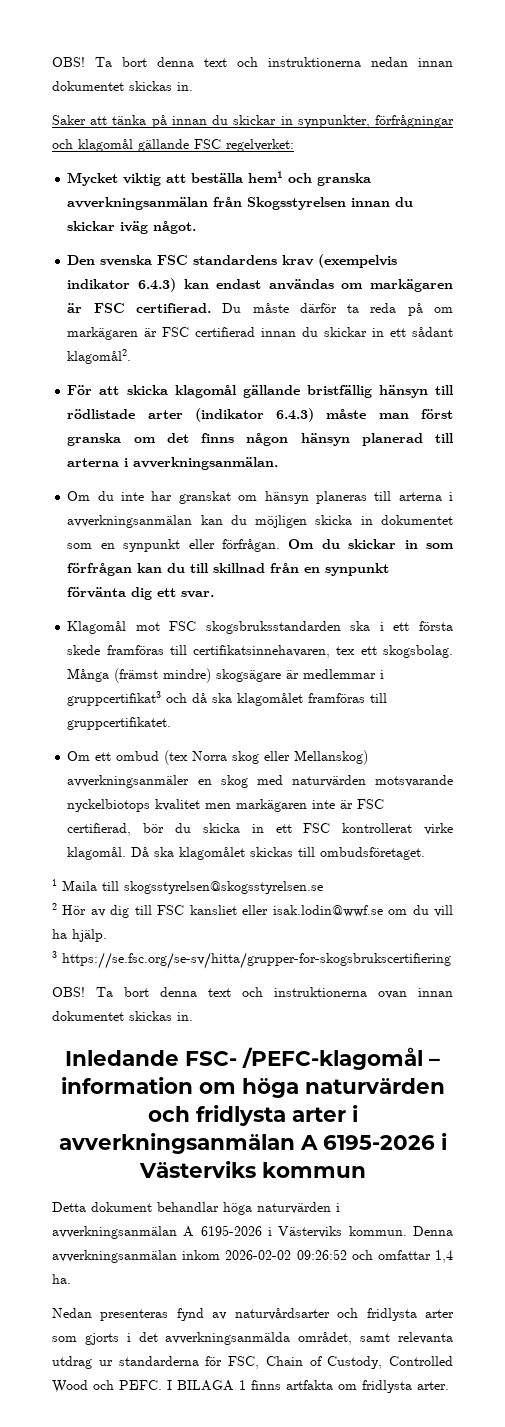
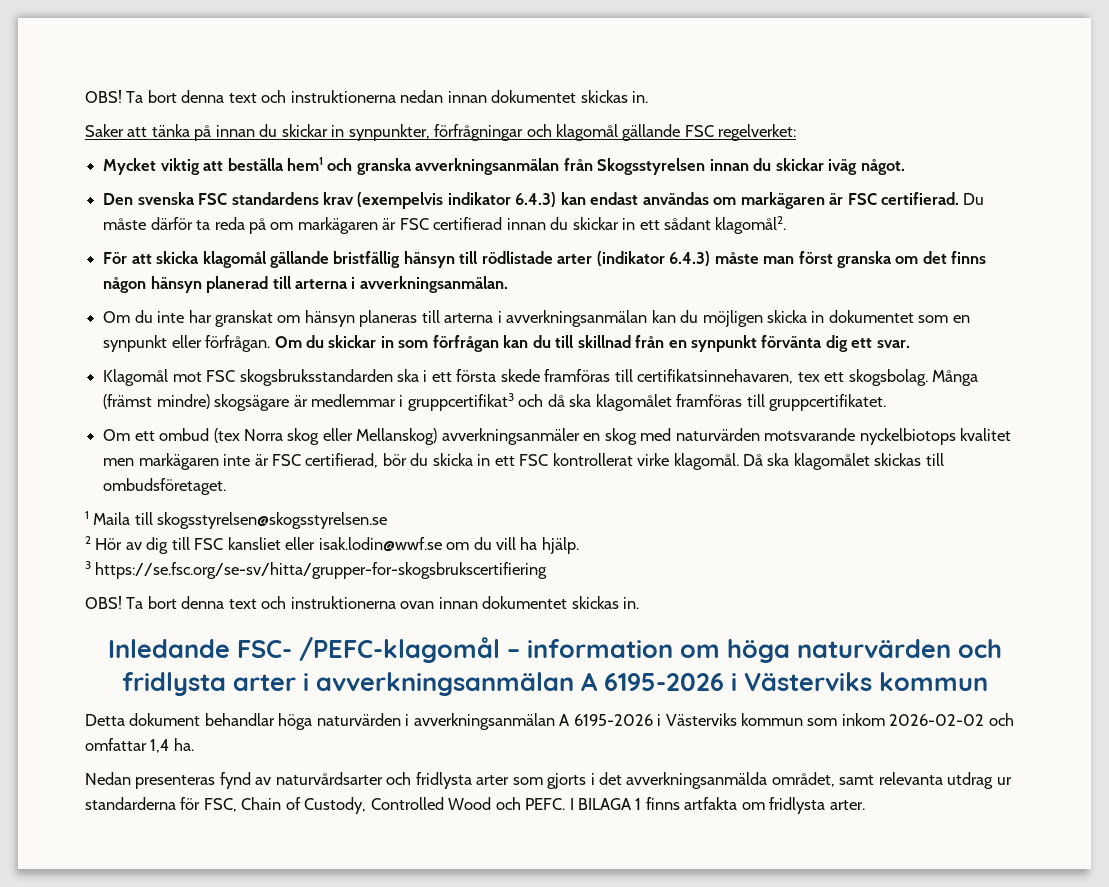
- Detta dokument behandlar höga naturvärden i avverkningsanmälan A 6195-2026 i Västerviks kommun. Denna avverkningsanmälan inkom 2026-02-02 09:26:52 och omfattar 1,4 ha.
+ Detta dokument behandlar höga naturvärden i avverkningsanmälan A 6195-2026 i Västerviks kommun som inkom 2026-02-02 och omfattar 1,4 ha.

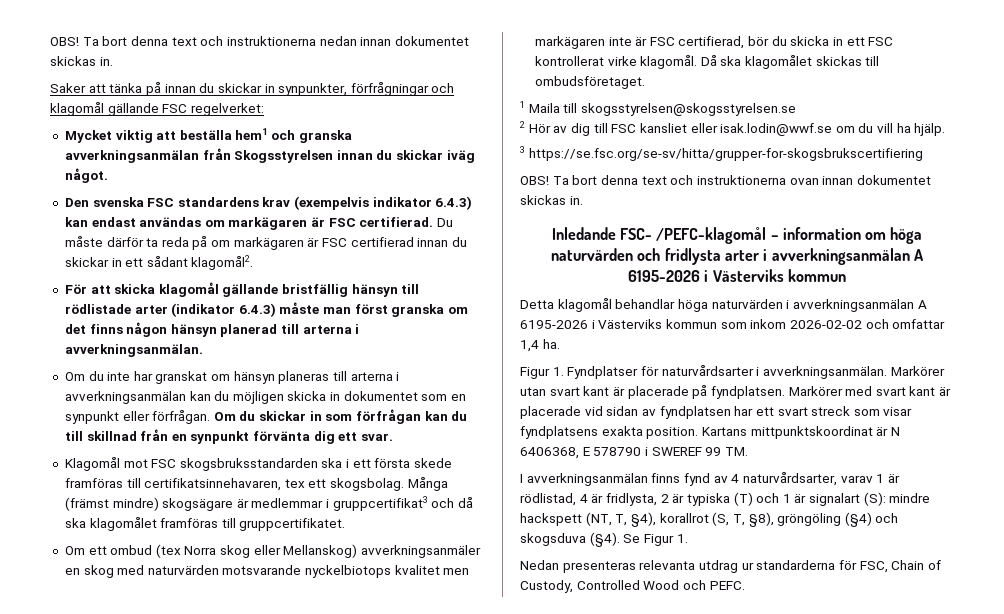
- Detta dokument behandlar höga naturvärden i avverkningsanmälan A 6195-2026 i Västerviks kommun som inkom 2026-02-02 och omfattar 1,4 ha.
+ Detta klagomål behandlar höga naturvärden i avverkningsanmälan A 6195-2026 i Västerviks kommun som inkom 2026-02-02 och omfattar 1,4 ha.
- Nedan presenteras fynd av naturvårdsarter och fridlysta arter som gjorts i det avverkningsanmälda området, samt relevanta utdrag ur standarderna för FSC, Chain of Custody, Controlled Wood och PEFC. I BILAGA 1 finns artfakta om fridlysta arter.
+ Figur 1. Fyndplatser för naturvårdsarter i avverkningsanmälan. Markörer utan svart kant är placerade på fyndplatsen. Markörer med svart kant är placerade vid sidan av fyndplatsen har ett svart streck som visar fyndplatsens exakta position. Kartans mittpunktskoordinat är N 6406368, E 578790 i SWEREF 99 TM.
+ I avverkningsanmälan finns fynd av 4 naturvårdsarter, varav 1 är rödlistad, 4 är fridlysta, 2 är typiska (T) och 1 är signalart (S): mindre hackspett (NT, T, §4), korallrot (S, T, §8), gröngöling (§4) och skogsduva (§4). Se Figur 1.
+ Nedan presenteras relevanta utdrag ur standarderna för FSC, Chain of Custody, Controlled Wood och PEFC.

